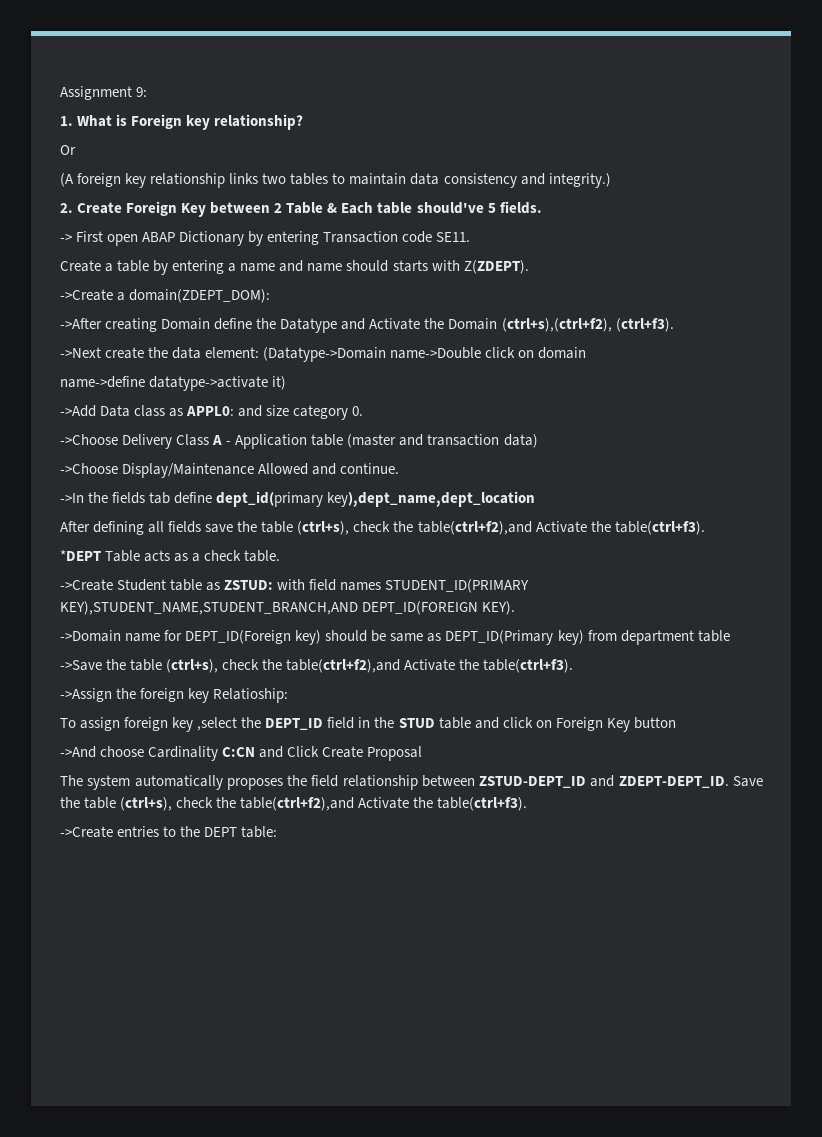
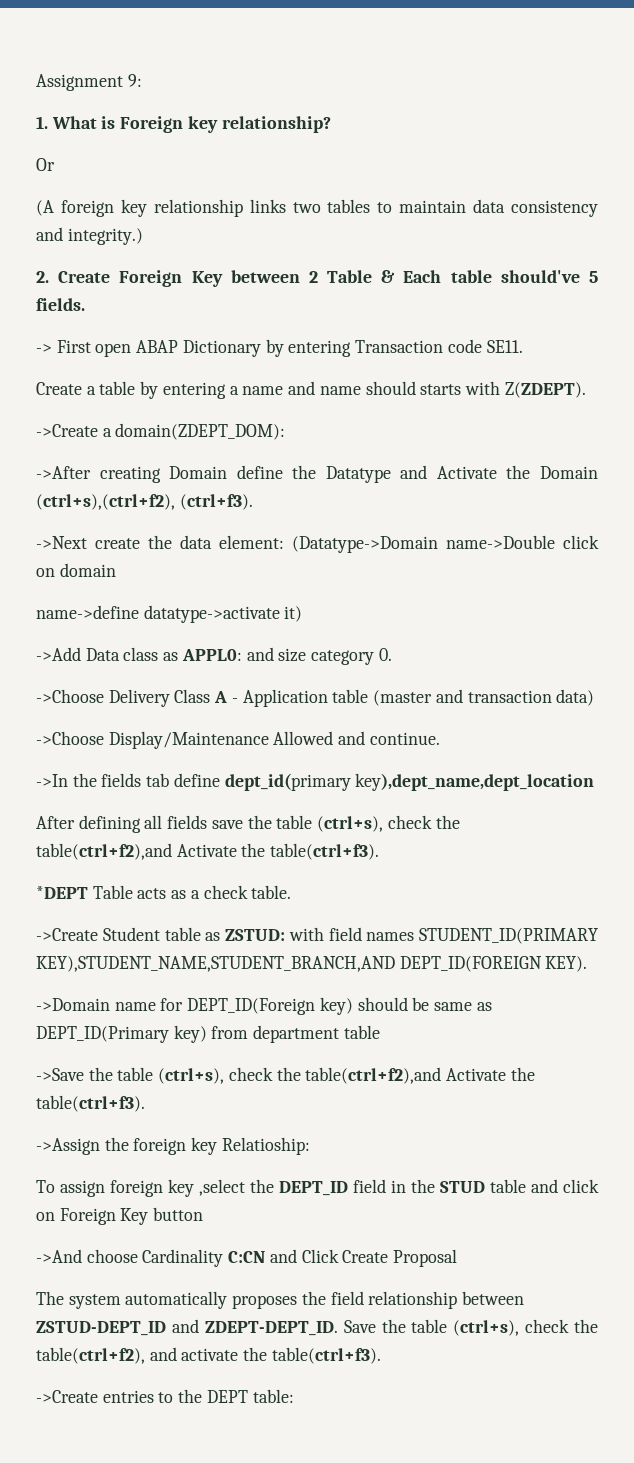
- Save the table (ctrl+s), check the table(ctrl+f2),and Activate the table(ctrl+f3).
+ Save the table (ctrl+s), check the table(ctrl+f2), and activate the table(ctrl+f3).

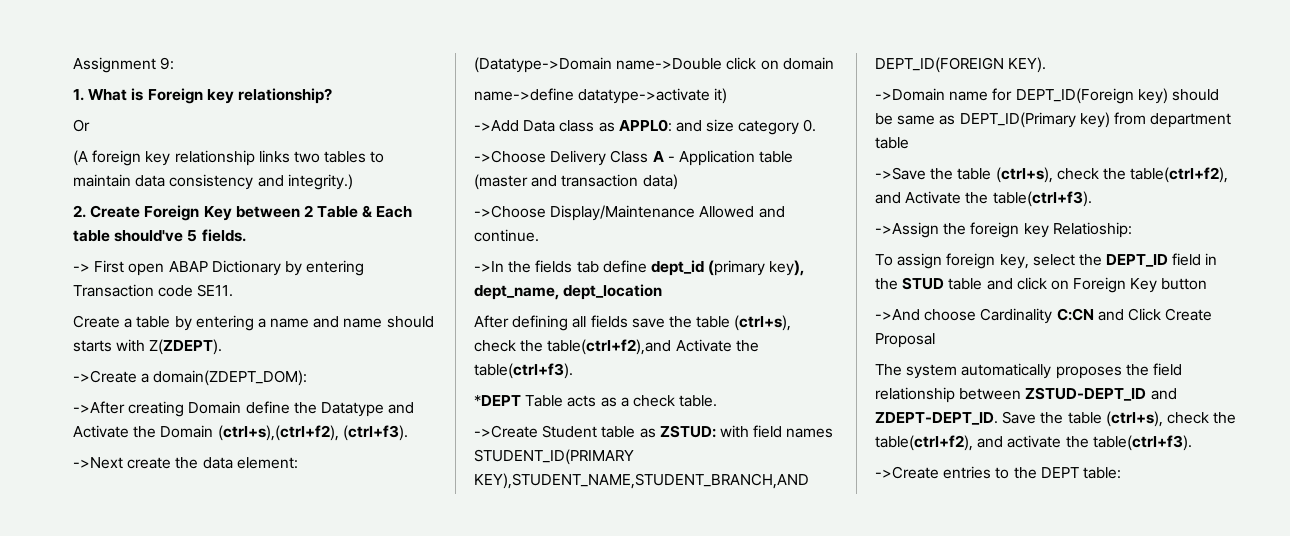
- ->In the fields tab define dept_id(primary key),dept_name,dept_location
+ ->In the fields tab define dept_id (primary key), dept_name, dept_location
- ->Save the table (ctrl+s), check the table(ctrl+f2),and Activate the table(ctrl+f3).
+ ->Save the table (ctrl+s), check the table(ctrl+f2), and Activate the table(ctrl+f3).
- To assign foreign key ,select the DEPT_ID field in the STUD table and click on Foreign Key button
+ To assign foreign key, select the DEPT_ID field in the STUD table and click on Foreign Key button

